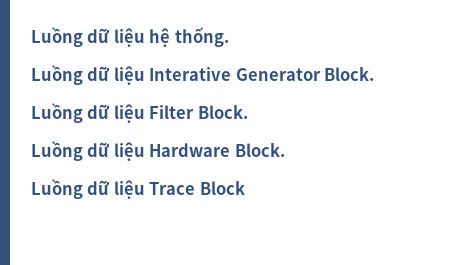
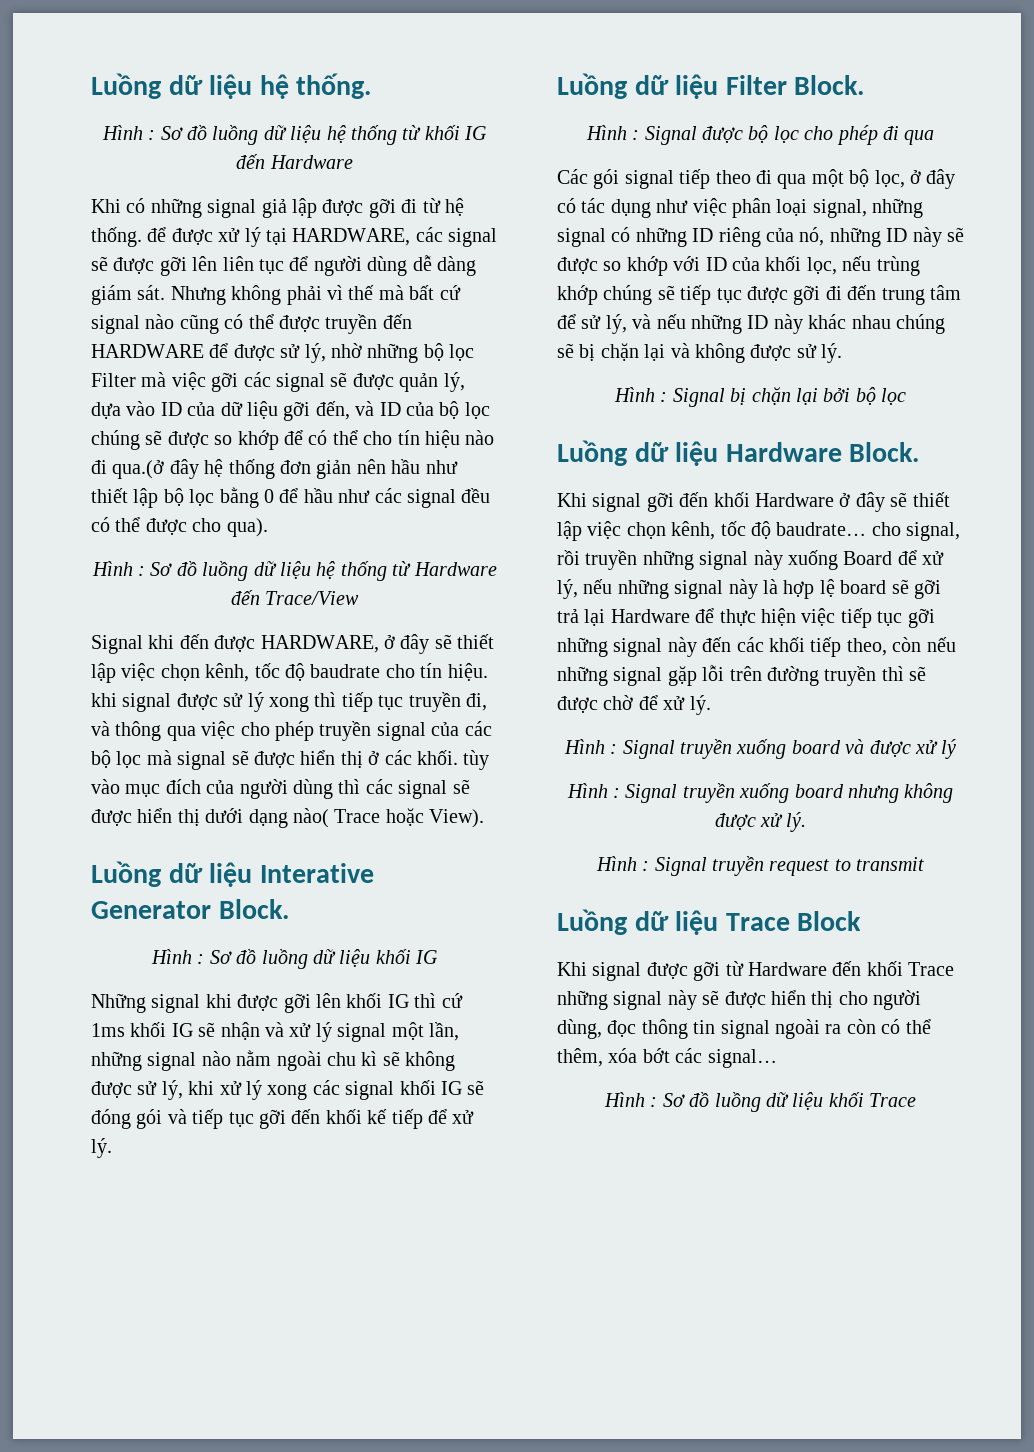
+ Hình : Sơ đồ luồng dữ liệu hệ thống từ khối IG đến Hardware
+ Khi có những signal giả lập được gỡi đi từ hệ thống. để được xử lý tại HARDWARE, các signal sẽ được gỡi lên liên tục để người dùng dễ dàng giám sát. Nhưng không phải vì thế mà bất cứ signal nào cũng có thể được truyền đến HARDWARE để được sử lý, nhờ những bộ lọc Filter mà việc gỡi các signal sẽ được quản lý, dựa vào ID của dữ liệu gỡi đến, và ID của bộ lọc chúng sẽ được so khớp để có thể cho tín hiệu nào đi qua.(ở đây hệ thống đơn giản nên hầu như thiết lập bộ lọc bằng 0 để hầu như các signal đều có thể được cho qua).
+ Hình : Sơ đồ luồng dữ liệu hệ thống từ Hardware đến Trace/View
+ Signal khi đến được HARDWARE, ở đây sẽ thiết lập việc chọn kênh, tốc độ baudrate cho tín hiệu. khi signal được sử lý xong thì tiếp tục truyền đi, và thông qua việc cho phép truyền signal của các bộ lọc mà signal sẽ được hiển thị ở các khối. tùy vào mục đích của người dùng thì các signal sẽ được hiển thị dưới dạng nào( Trace hoặc View).
+ Hình : Sơ đồ luồng dữ liệu khối IG
+ Những signal khi được gỡi lên khối IG thì cứ 1ms khối IG sẽ nhận và xử lý signal một lần, những signal nào nằm ngoài chu kì sẽ không được sử lý, khi xử lý xong các signal khối IG sẽ đóng gói và tiếp tục gỡi đến khối kế tiếp để xử lý.
+ Hình : Signal được bộ lọc cho phép đi qua
+ Các gói signal tiếp theo đi qua một bộ lọc, ở đây có tác dụng như việc phân loại signal, những signal có những ID riêng của nó, những ID này sẽ được so khớp với ID của khối lọc, nếu trùng khớp chúng sẽ tiếp tục được gỡi đi đến trung tâm để sử lý, và nếu những ID này khác nhau chúng sẽ bị chặn lại và không được sử lý.
+ Hình : Signal bị chặn lại bởi bộ lọc
+ Khi signal gỡi đến khối Hardware ở đây sẽ thiết lập việc chọn kênh, tốc độ baudrate… cho signal, rồi truyền những signal này xuống Board để xử lý, nếu những signal này là hợp lệ board sẽ gỡi trả lại Hardware để thực hiện việc tiếp tục gỡi những signal này đến các khối tiếp theo, còn nếu những signal gặp lỗi trên đường truyền thì sẽ được chờ để xử lý.
+ Hình : Signal truyền xuống board và được xử lý
+ Hình : Signal truyền xuống board nhưng không được xử lý.
+ Hình : Signal truyền request to transmit
+ Khi signal được gỡi từ Hardware đến khối Trace những signal này sẽ được hiển thị cho người dùng, đọc thông tin signal ngoài ra còn có thể thêm, xóa bớt các signal…
+ Hình : Sơ đồ luồng dữ liệu khối Trace

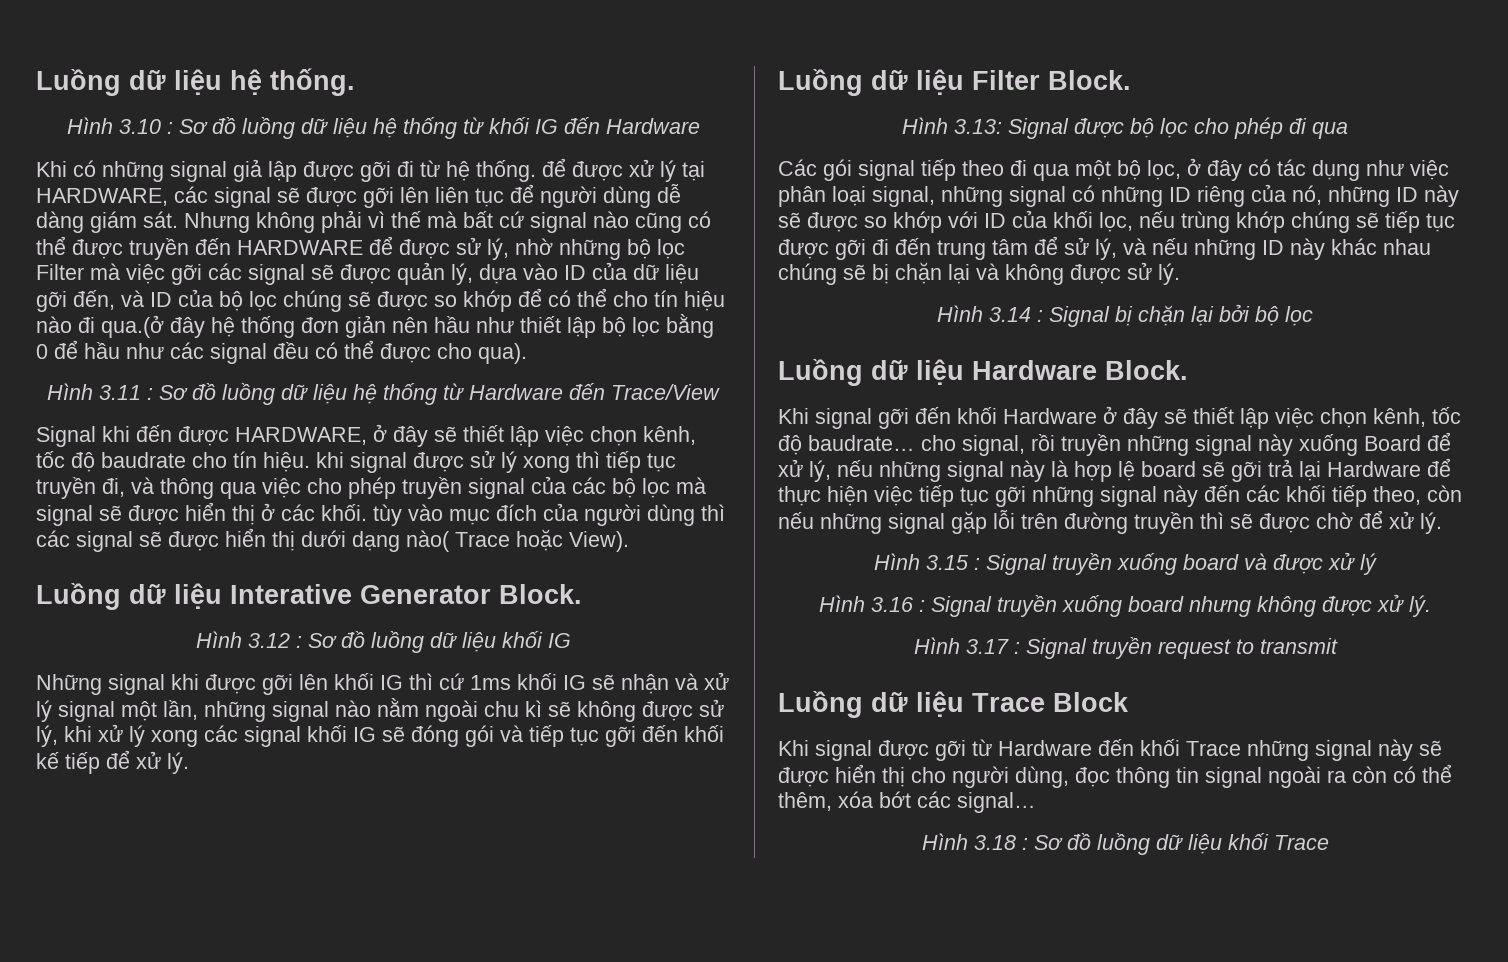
- Hình : Sơ đồ luồng dữ liệu hệ thống từ khối IG đến Hardware
+ Hình 3.10 : Sơ đồ luồng dữ liệu hệ thống từ khối IG đến Hardware
- Hình : Sơ đồ luồng dữ liệu hệ thống từ Hardware đến Trace/View
+ Hình 3.11 : Sơ đồ luồng dữ liệu hệ thống từ Hardware đến Trace/View
- Hình : Sơ đồ luồng dữ liệu khối IG
+ Hình 3.12 : Sơ đồ luồng dữ liệu khối IG
- Hình : Signal được bộ lọc cho phép đi qua
+ Hình 3.13: Signal được bộ lọc cho phép đi qua
- Hình : Signal bị chặn lại bởi bộ lọc
+ Hình 3.14 : Signal bị chặn lại bởi bộ lọc
- Hình : Signal truyền xuống board và được xử lý
+ Hình 3.15 : Signal truyền xuống board và được xử lý
- Hình : Signal truyền xuống board nhưng không được xử lý.
+ Hình 3.16 : Signal truyền xuống board nhưng không được xử lý.
- Hình : Signal truyền request to transmit
+ Hình 3.17 : Signal truyền request to transmit
- Hình : Sơ đồ luồng dữ liệu khối Trace
+ Hình 3.18 : Sơ đồ luồng dữ liệu khối Trace

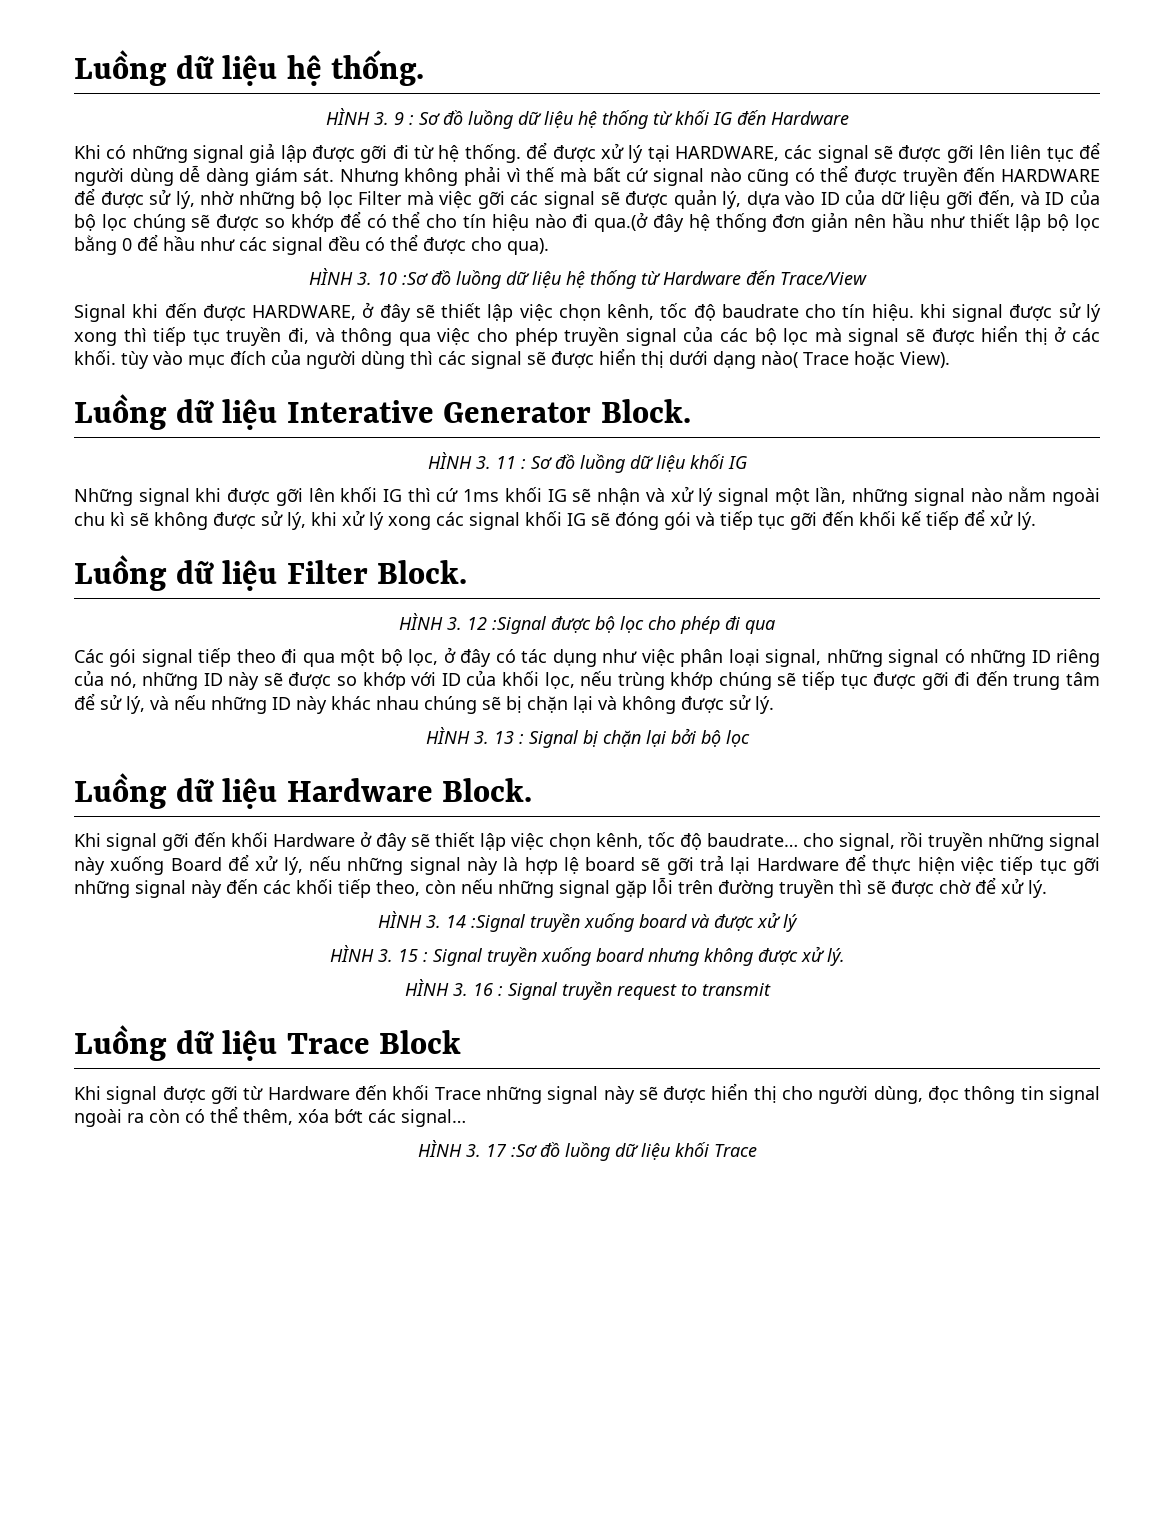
- Hình 3.10 : Sơ đồ luồng dữ liệu hệ thống từ khối IG đến Hardware
+ HÌNH 3. 9 : Sơ đồ luồng dữ liệu hệ thống từ khối IG đến Hardware
- Hình 3.11 : Sơ đồ luồng dữ liệu hệ thống từ Hardware đến Trace/View
+ HÌNH 3. 10 :Sơ đồ luồng dữ liệu hệ thống từ Hardware đến Trace/View
- Hình 3.12 : Sơ đồ luồng dữ liệu khối IG
+ HÌNH 3. 11 : Sơ đồ luồng dữ liệu khối IG
- Hình 3.13: Signal được bộ lọc cho phép đi qua
+ HÌNH 3. 12 :Signal được bộ lọc cho phép đi qua
- Hình 3.14 : Signal bị chặn lại bởi bộ lọc
+ HÌNH 3. 13 : Signal bị chặn lại bởi bộ lọc
- Hình 3.15 : Signal truyền xuống board và được xử lý
+ HÌNH 3. 14 :Signal truyền xuống board và được xử lý
- Hình 3.16 : Signal truyền xuống board nhưng không được xử lý.
+ HÌNH 3. 15 : Signal truyền xuống board nhưng không được xử lý.
- Hình 3.17 : Signal truyền request to transmit
+ HÌNH 3. 16 : Signal truyền request to transmit
- Hình 3.18 : Sơ đồ luồng dữ liệu khối Trace
+ HÌNH 3. 17 :Sơ đồ luồng dữ liệu khối Trace

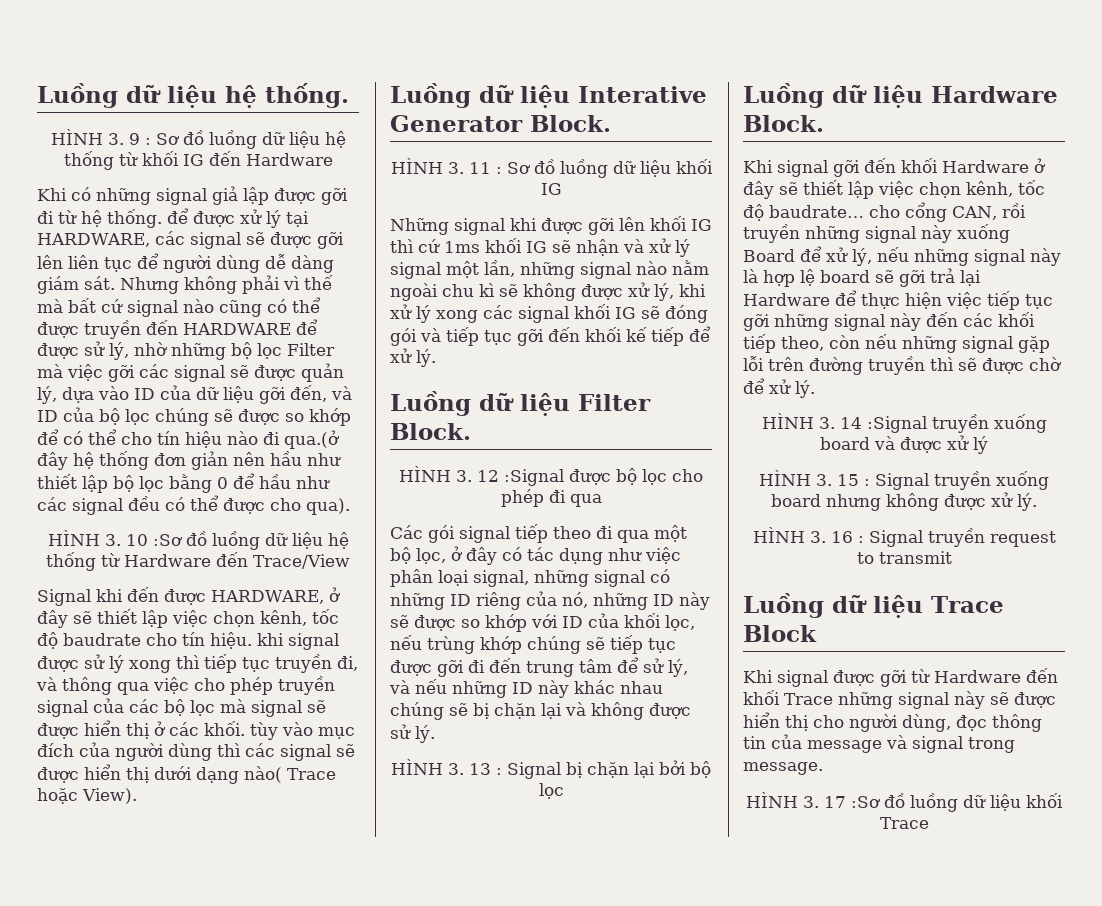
- Những signal khi được gỡi lên khối IG thì cứ 1ms khối IG sẽ nhận và xử lý signal một lần, những signal nào nằm ngoài chu kì sẽ không được sử lý, khi xử lý xong các signal khối IG sẽ đóng gói và tiếp tục gỡi đến khối kế tiếp để xử lý.
+ Những signal khi được gỡi lên khối IG thì cứ 1ms khối IG sẽ nhận và xử lý signal một lần, những signal nào nằm ngoài chu kì sẽ không được xử lý, khi xử lý xong các signal khối IG sẽ đóng gói và tiếp tục gỡi đến khối kế tiếp để xử lý.
- Khi signal gỡi đến khối Hardware ở đây sẽ thiết lập việc chọn kênh, tốc độ baudrate… cho signal, rồi truyền những signal này xuống Board để xử lý, nếu những signal này là hợp lệ board sẽ gỡi trả lại Hardware để thực hiện việc tiếp tục gỡi những signal này đến các khối tiếp theo, còn nếu những signal gặp lỗi trên đường truyền thì sẽ được chờ để xử lý.
+ Khi signal gỡi đến khối Hardware ở đây sẽ thiết lập việc chọn kênh, tốc độ baudrate… cho cổng CAN, rồi truyền những signal này xuống Board để xử lý, nếu những signal này là hợp lệ board sẽ gỡi trả lại Hardware để thực hiện việc tiếp tục gỡi những signal này đến các khối tiếp theo, còn nếu những signal gặp lỗi trên đường truyền thì sẽ được chờ để xử lý.
- Khi signal được gỡi từ Hardware đến khối Trace những signal này sẽ được hiển thị cho người dùng, đọc thông tin signal ngoài ra còn có thể thêm, xóa bớt các signal…
+ Khi signal được gỡi từ Hardware đến khối Trace những signal này sẽ được hiển thị cho người dùng, đọc thông tin của message và signal trong message.

